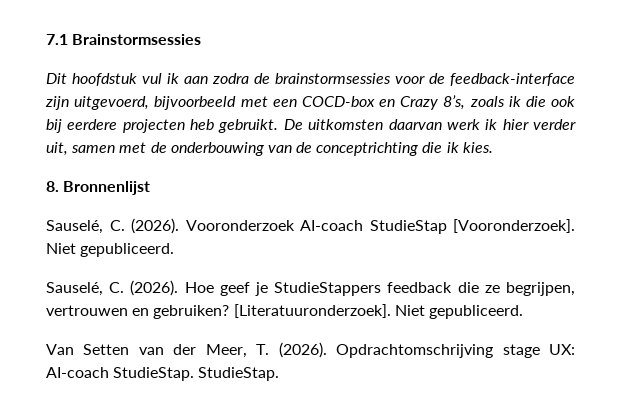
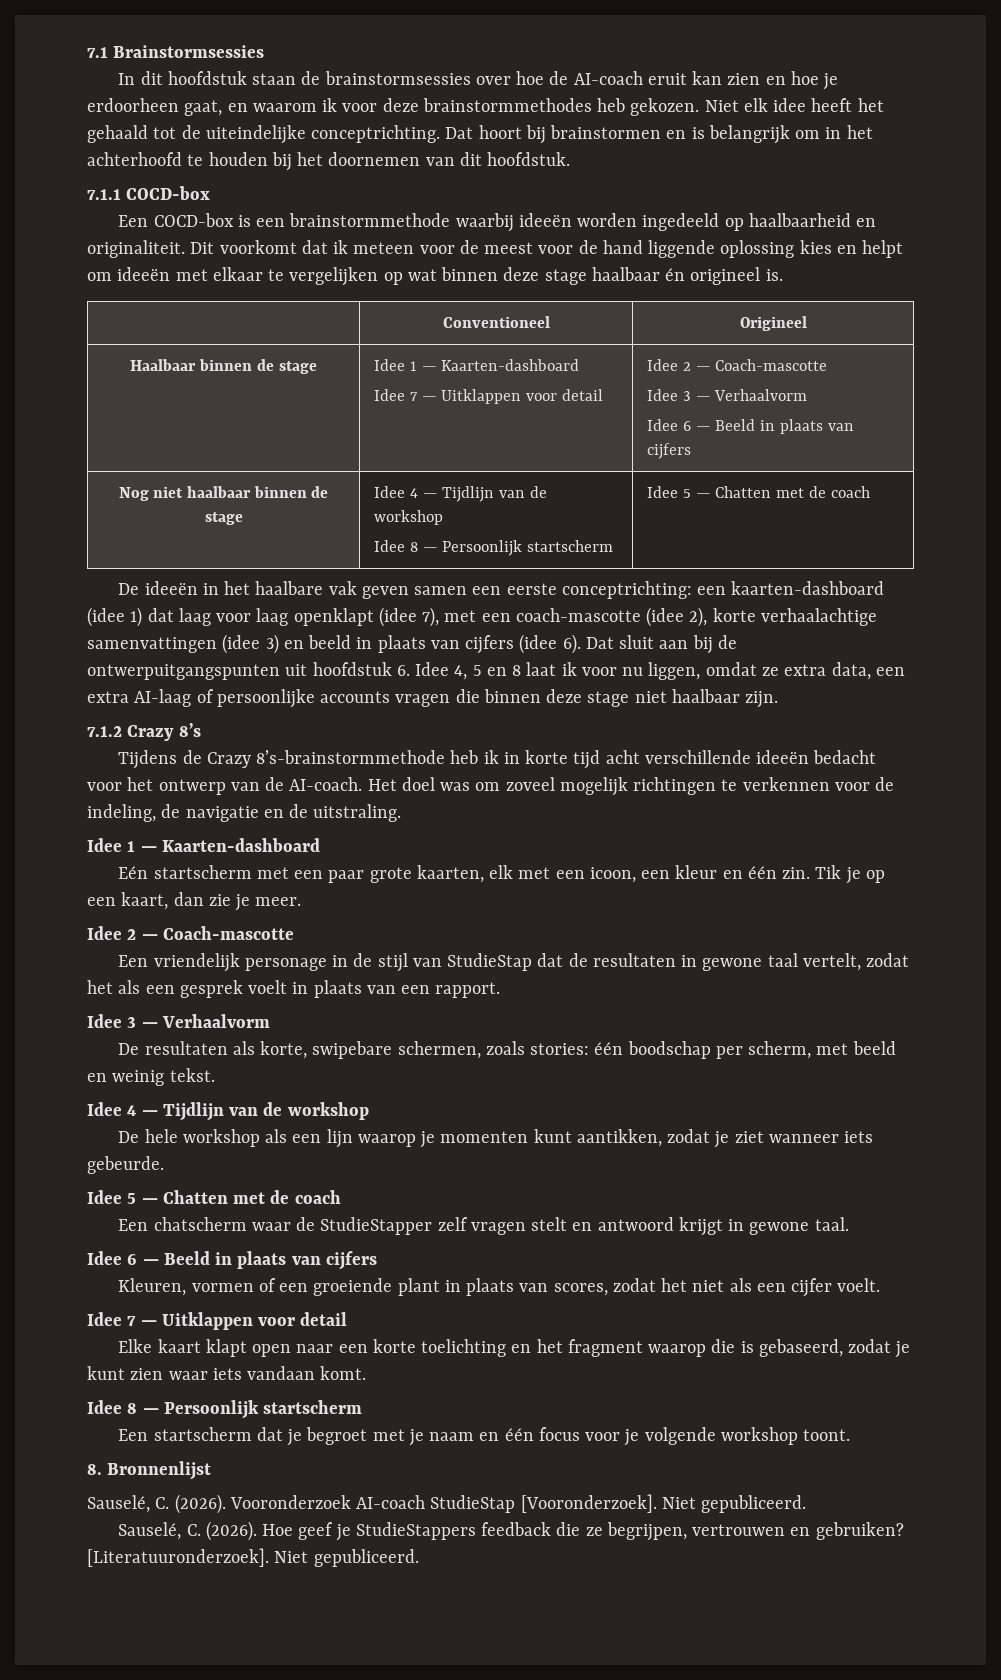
- Dit hoofdstuk vul ik aan zodra de brainstormsessies voor de feedback-interface zijn uitgevoerd, bijvoorbeeld met een COCD-box en Crazy 8’s, zoals ik die ook bij eerdere projecten heb gebruikt. De uitkomsten daarvan werk ik hier verder uit, samen met de onderbouwing van de conceptrichting die ik kies.
+ In dit hoofdstuk staan de brainstormsessies over hoe de AI-coach eruit kan zien en hoe je erdoorheen gaat, en waarom ik voor deze brainstormmethodes heb gekozen. Niet elk idee heeft het gehaald tot de uiteindelijke conceptrichting. Dat hoort bij brainstormen en is belangrijk om in het achterhoofd te houden bij het doornemen van dit hoofdstuk.
+ 7.1.1 COCD-box
+ Een COCD-box is een brainstormmethode waarbij ideeën worden ingedeeld op haalbaarheid en originaliteit. Dit voorkomt dat ik meteen voor de meest voor de hand liggende oplossing kies en helpt om ideeën met elkaar te vergelijken op wat binnen deze stage haalbaar én origineel is.
+ | Conventioneel | Origineel
+ Haalbaar binnen de stage | Idee 1 — Kaarten-dashboard
+ Idee 7 — Uitklappen voor detail | Idee 2 — Coach-mascotte
+ Idee 3 — Verhaalvorm
+ Idee 6 — Beeld in plaats van cijfers
+ Nog niet haalbaar binnen de stage | Idee 4 — Tijdlijn van de workshop
+ Idee 8 — Persoonlijk startscherm | Idee 5 — Chatten met de coach
+ De ideeën in het haalbare vak geven samen een eerste conceptrichting: een kaarten-dashboard (idee 1) dat laag voor laag openklapt (idee 7), met een coach-mascotte (idee 2), korte verhaalachtige samenvattingen (idee 3) en beeld in plaats van cijfers (idee 6). Dat sluit aan bij de ontwerpuitgangspunten uit hoofdstuk 6. Idee 4, 5 en 8 laat ik voor nu liggen, omdat ze extra data, een extra AI-laag of persoonlijke accounts vragen die binnen deze stage niet haalbaar zijn.
+ 7.1.2 Crazy 8’s
+ Tijdens de Crazy 8’s-brainstormmethode heb ik in korte tijd acht verschillende ideeën bedacht voor het ontwerp van de AI-coach. Het doel was om zoveel mogelijk richtingen te verkennen voor de indeling, de navigatie en de uitstraling.
+ Idee 1 — Kaarten-dashboard
+ Eén startscherm met een paar grote kaarten, elk met een icoon, een kleur en één zin. Tik je op een kaart, dan zie je meer.
+ Idee 2 — Coach-mascotte
+ Een vriendelijk personage in de stijl van StudieStap dat de resultaten in gewone taal vertelt, zodat het als een gesprek voelt in plaats van een rapport.
+ Idee 3 — Verhaalvorm
+ De resultaten als korte, swipebare schermen, zoals stories: één boodschap per scherm, met beeld en weinig tekst.
+ Idee 4 — Tijdlijn van de workshop
+ De hele workshop als een lijn waarop je momenten kunt aantikken, zodat je ziet wanneer iets gebeurde.
+ Idee 5 — Chatten met de coach
+ Een chatscherm waar de StudieStapper zelf vragen stelt en antwoord krijgt in gewone taal.
+ Idee 6 — Beeld in plaats van cijfers
+ Kleuren, vormen of een groeiende plant in plaats van scores, zodat het niet als een cijfer voelt.
+ Idee 7 — Uitklappen voor detail
+ Elke kaart klapt open naar een korte toelichting en het fragment waarop die is gebaseerd, zodat je kunt zien waar iets vandaan komt.
+ Idee 8 — Persoonlijk startscherm
+ Een startscherm dat je begroet met je naam en één focus voor je volgende workshop toont.
- Van Setten van der Meer, T. (2026). Opdrachtomschrijving stage UX: AI-coach StudieStap. StudieStap.

